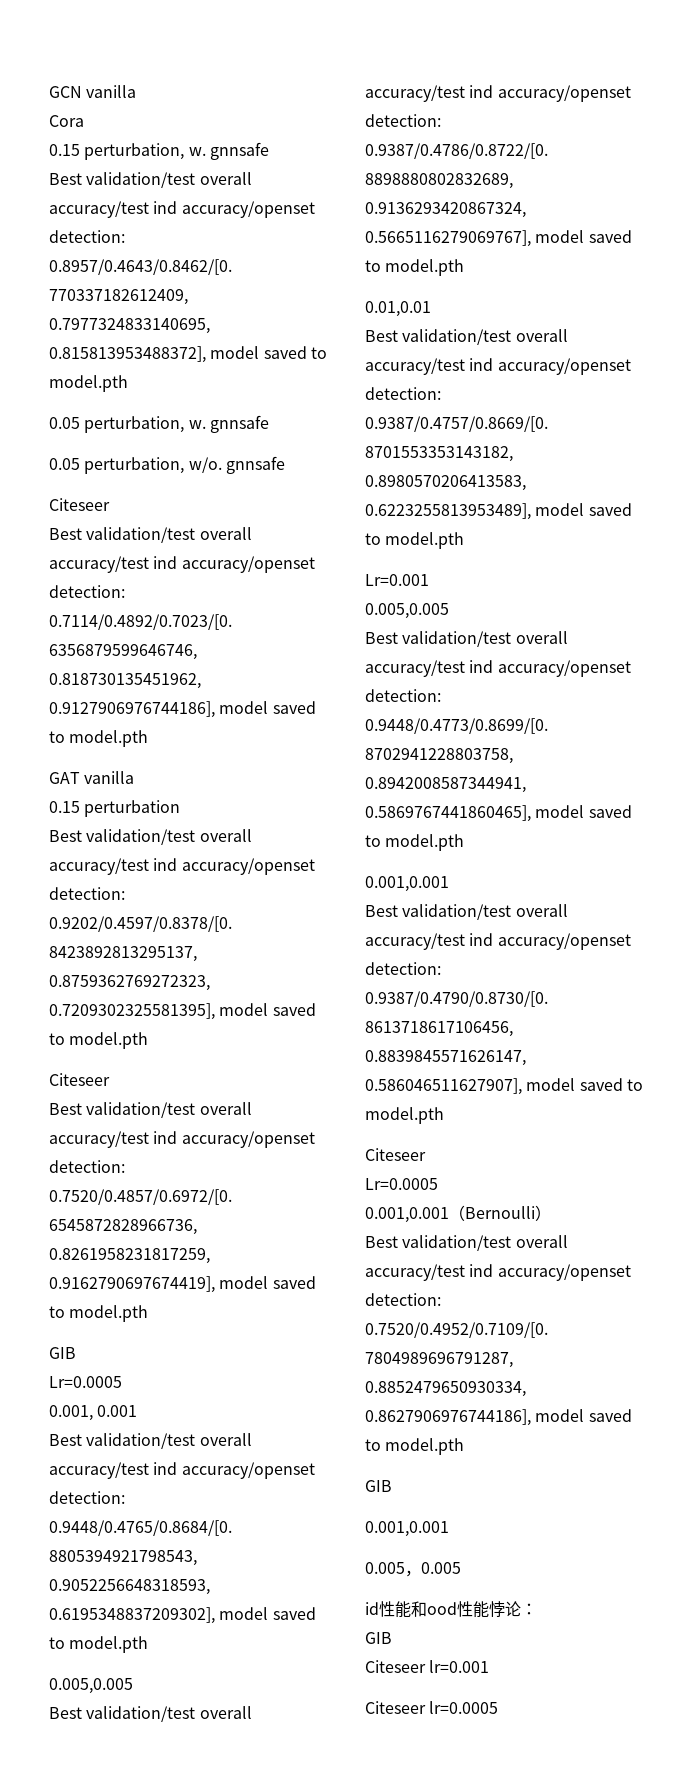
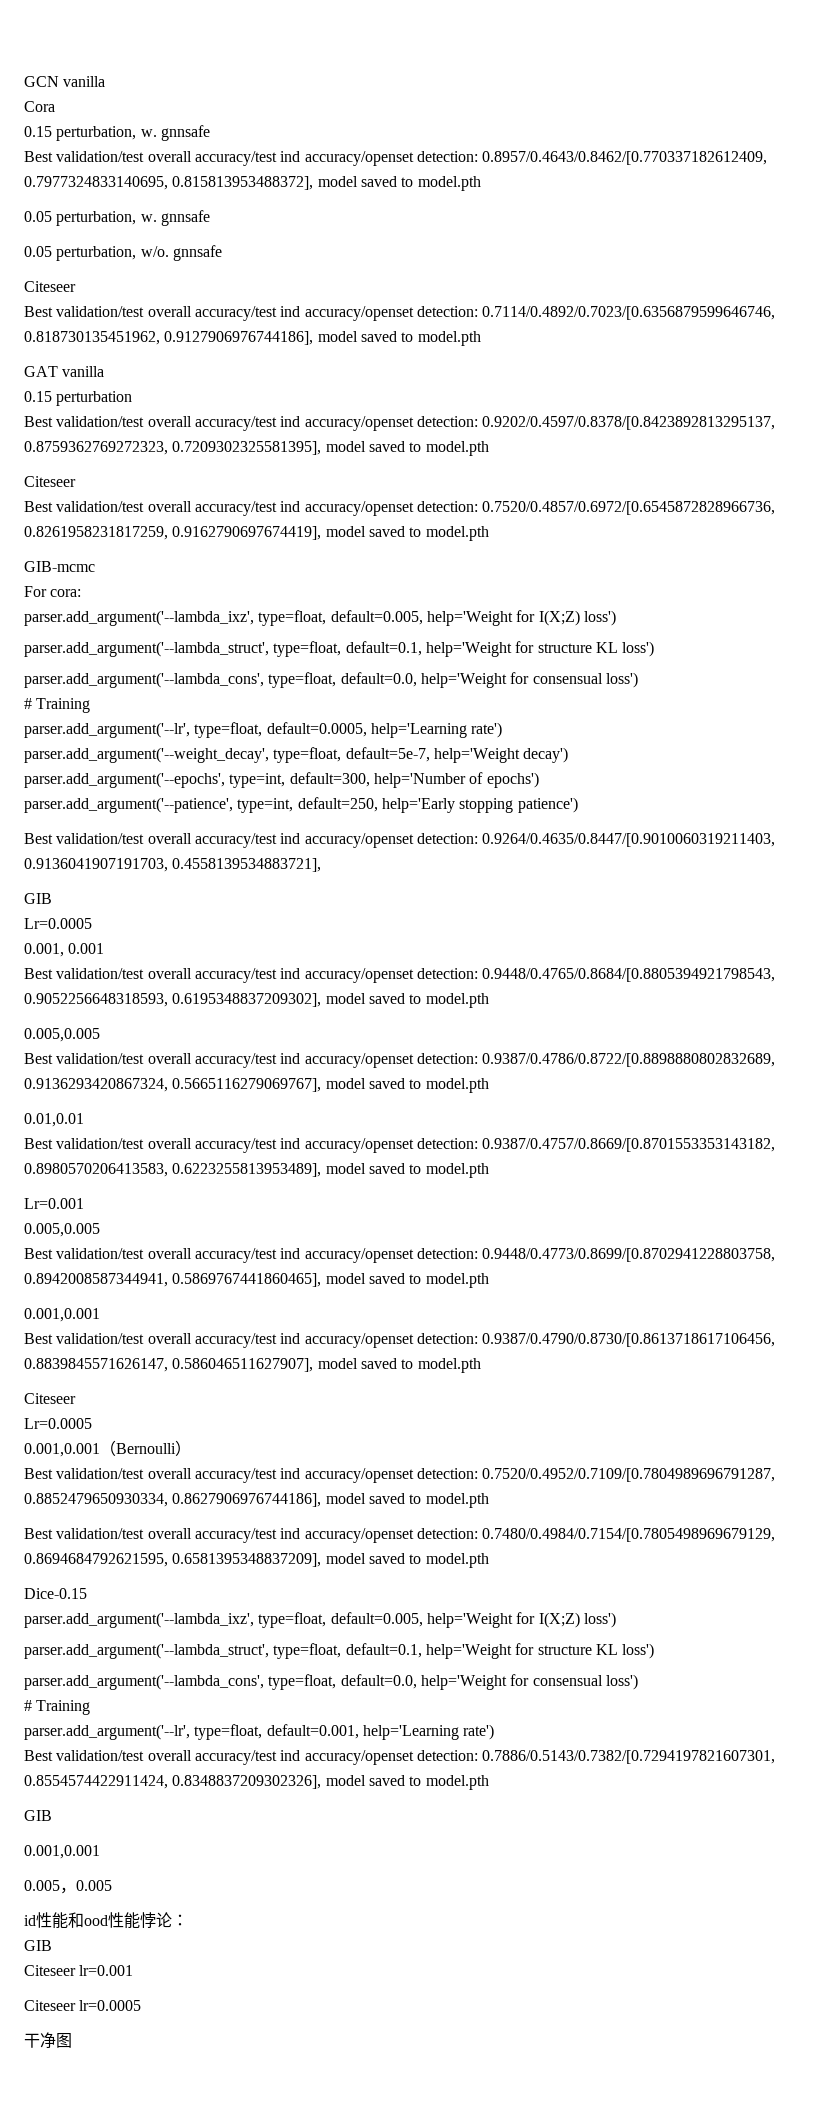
+ GIB-mcmc
+ For cora:
+ parser.add_argument('--lambda_ixz', type=float, default=0.005, help='Weight for I(X;Z) loss')
+ parser.add_argument('--lambda_struct', type=float, default=0.1, help='Weight for structure KL loss')
+ parser.add_argument('--lambda_cons', type=float, default=0.0, help='Weight for consensual loss')
+ # Training
+ parser.add_argument('--lr', type=float, default=0.0005, help='Learning rate')
+ parser.add_argument('--weight_decay', type=float, default=5e-7, help='Weight decay')
+ parser.add_argument('--epochs', type=int, default=300, help='Number of epochs')
+ parser.add_argument('--patience', type=int, default=250, help='Early stopping patience')
+ Best validation/test overall accuracy/test ind accuracy/openset detection: 0.9264/0.4635/0.8447/[0.9010060319211403, 0.9136041907191703, 0.4558139534883721],
+ Best validation/test overall accuracy/test ind accuracy/openset detection: 0.7480/0.4984/0.7154/[0.7805498969679129, 0.8694684792621595, 0.6581395348837209], model saved to model.pth
+ Dice-0.15
+ parser.add_argument('--lambda_ixz', type=float, default=0.005, help='Weight for I(X;Z) loss')
+ parser.add_argument('--lambda_struct', type=float, default=0.1, help='Weight for structure KL loss')
+ parser.add_argument('--lambda_cons', type=float, default=0.0, help='Weight for consensual loss')
+ # Training
+ parser.add_argument('--lr', type=float, default=0.001, help='Learning rate')
+ Best validation/test overall accuracy/test ind accuracy/openset detection: 0.7886/0.5143/0.7382/[0.7294197821607301, 0.8554574422911424, 0.8348837209302326], model saved to model.pth
+ 干净图

